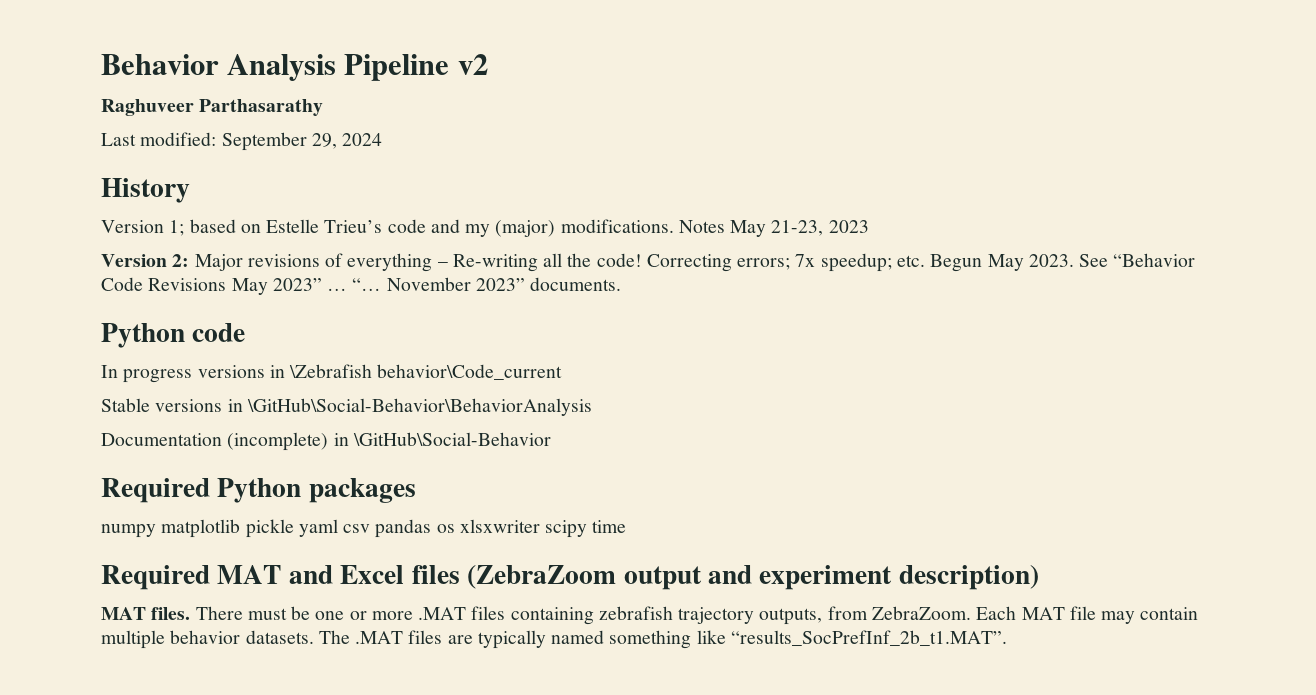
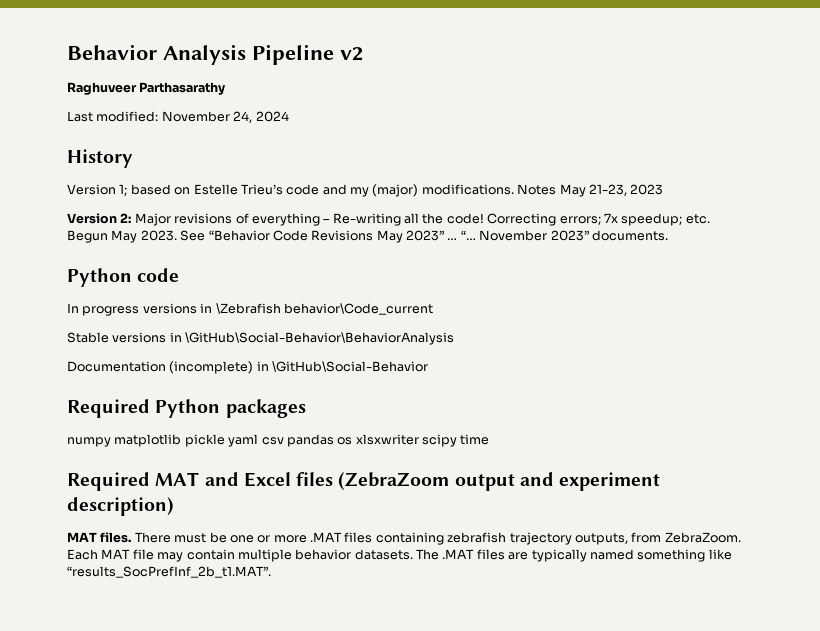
- Last modified: September 29, 2024
+ Last modified: November 24, 2024

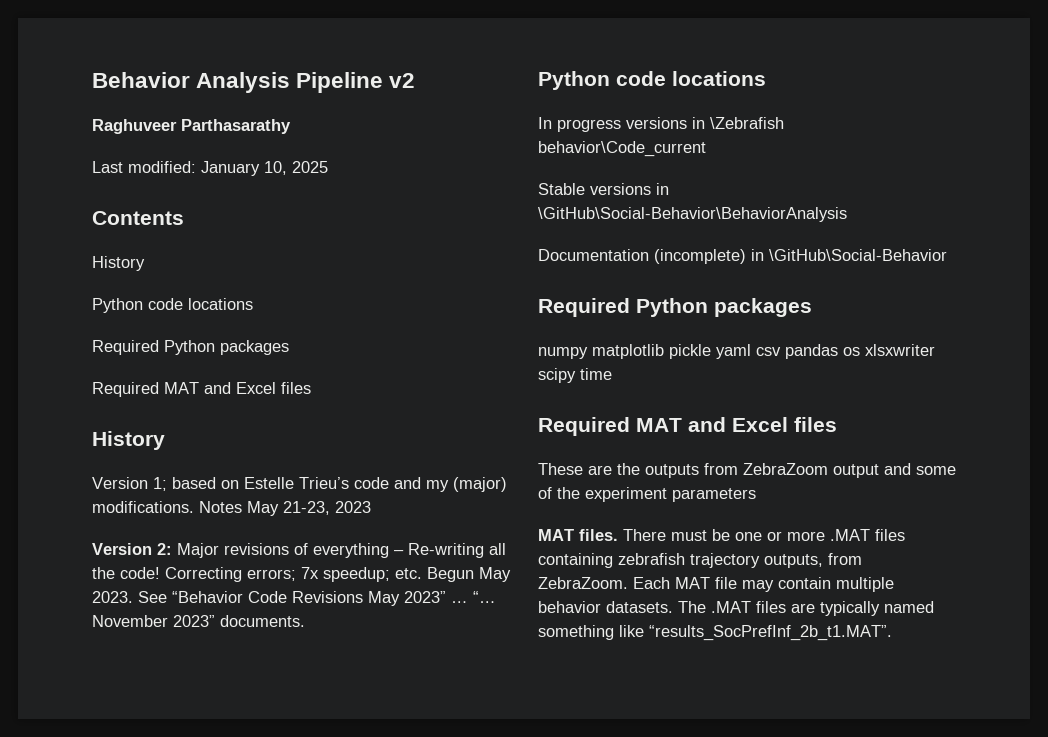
- Last modified: November 24, 2024
+ Last modified: January 10, 2025
+ Contents
+ History
+ Python code locations
+ Required Python packages
+ Required MAT and Excel files
  November 2023” documents.
- Python code
+ Python code locations
  numpy matplotlib pickle yaml csv pandas os xlsxwriter scipy time
- Required MAT and Excel files (ZebraZoom output and experiment description)
+ Required MAT and Excel files
+ These are the outputs from ZebraZoom output and some of the experiment parameters

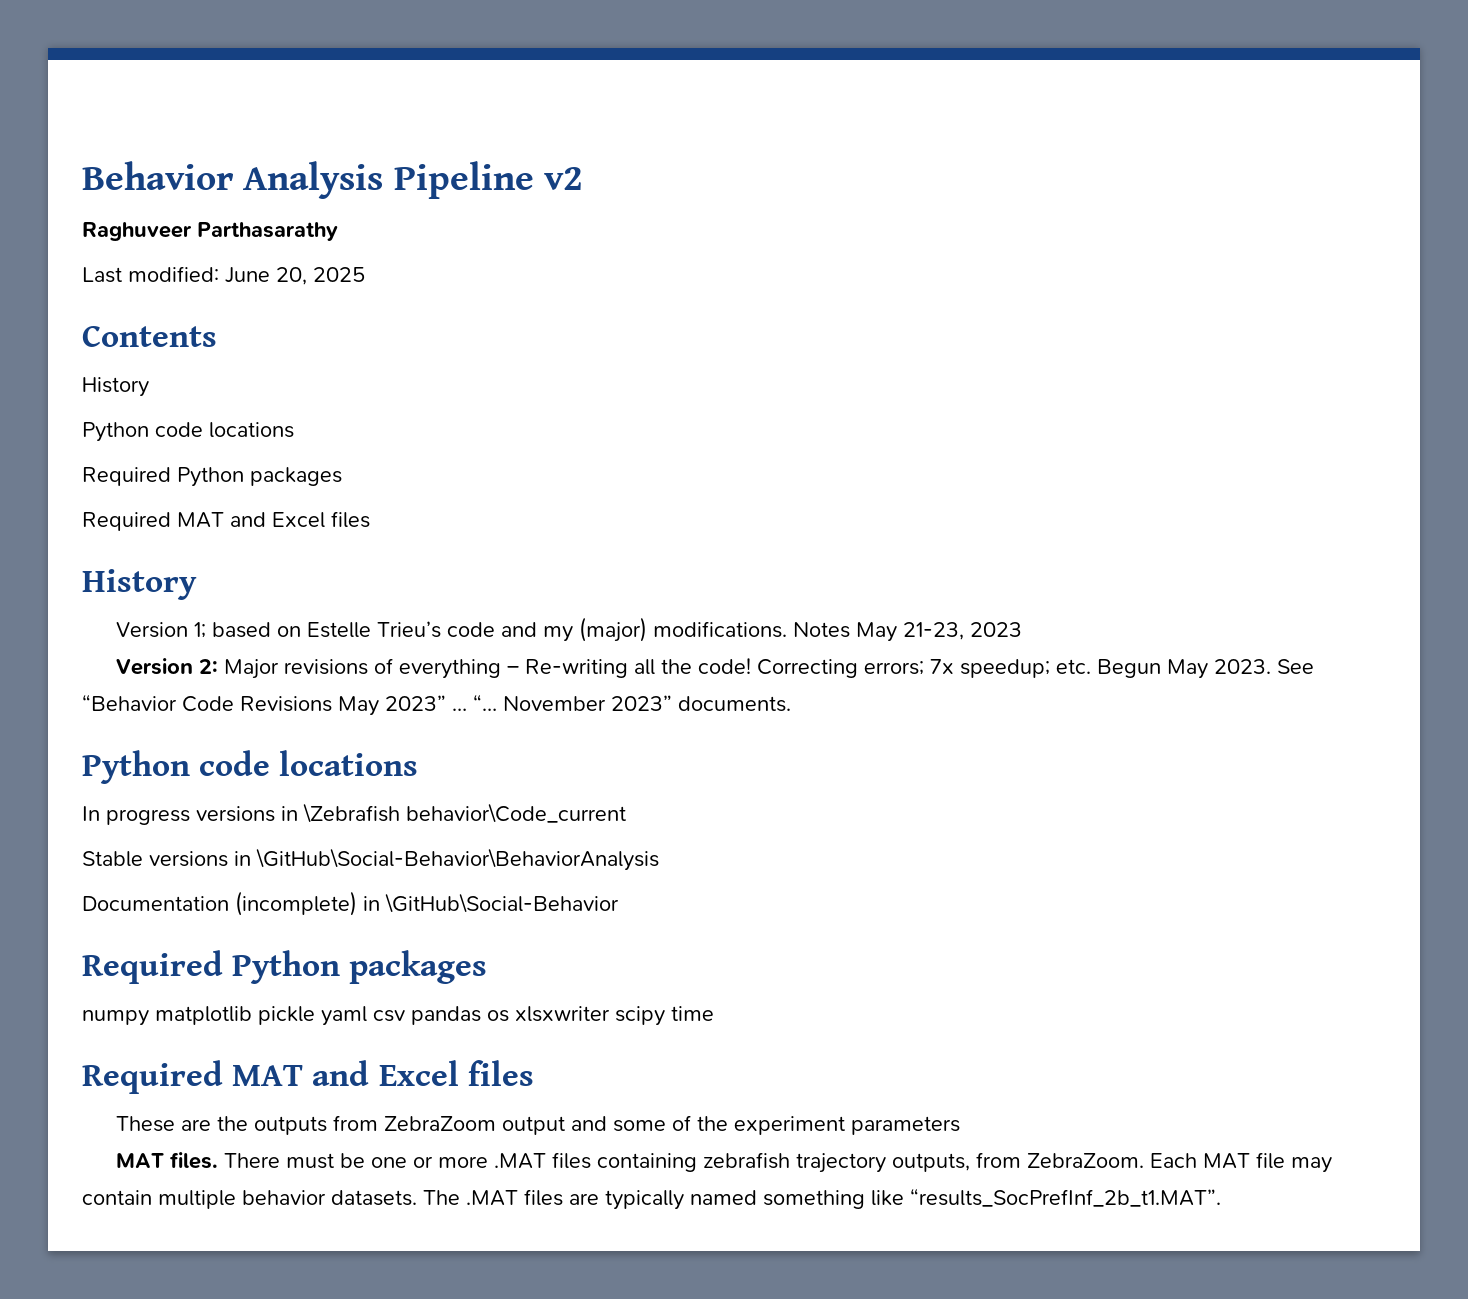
- Last modified: January 10, 2025
+ Last modified: June 20, 2025

